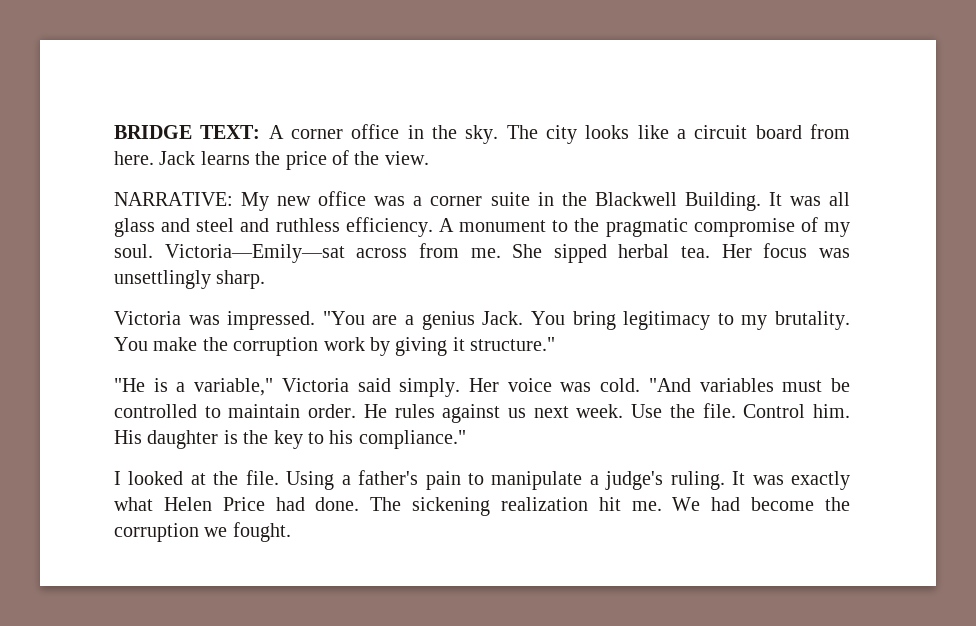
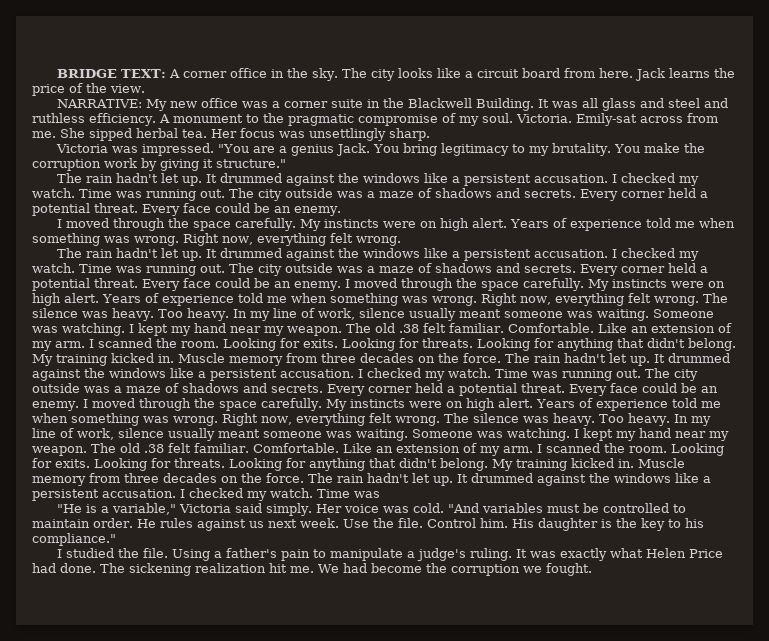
- Victoria—Emily—sat across from me.
+ Victoria. Emily-sat across from me.
  You make the corruption work by giving it structure."
+ The rain hadn't let up. It drummed against the windows like a persistent accusation. I checked my watch. Time was running out. The city outside was a maze of shadows and secrets. Every corner held a potential threat. Every face could be an enemy.
+ I moved through the space carefully. My instincts were on high alert. Years of experience told me when something was wrong. Right now, everything felt wrong.
+ The rain hadn't let up. It drummed against the windows like a persistent accusation. I checked my watch. Time was running out. The city outside was a maze of shadows and secrets. Every corner held a potential threat. Every face could be an enemy. I moved through the space carefully. My instincts were on high alert. Years of experience told me when something was wrong. Right now, everything felt wrong. The silence was heavy. Too heavy. In my line of work, silence usually meant someone was waiting. Someone was watching. I kept my hand near my weapon. The old .38 felt familiar. Comfortable. Like an extension of my arm. I scanned the room. Looking for exits. Looking for threats. Looking for anything that didn't belong. My training kicked in. Muscle memory from three decades on the force. The rain hadn't let up. It drummed against the windows like a persistent accusation. I checked my watch. Time was running out. The city outside was a maze of shadows and secrets. Every corner held a potential threat. Every face could be an enemy. I moved through the space carefully. My instincts were on high alert. Years of experience told me when something was wrong. Right now, everything felt wrong. The silence was heavy. Too heavy. In my line of work, silence usually meant someone was waiting. Someone was watching. I kept my hand near my weapon. The old .38 felt familiar. Comfortable. Like an extension of my arm. I scanned the room. Looking for exits. Looking for threats. Looking for anything that didn't belong. My training kicked in. Muscle memory from three decades on the force. The rain hadn't let up. It drummed against the windows like a persistent accusation. I checked my watch. Time was
- I looked at the file.
+ I studied the file.

